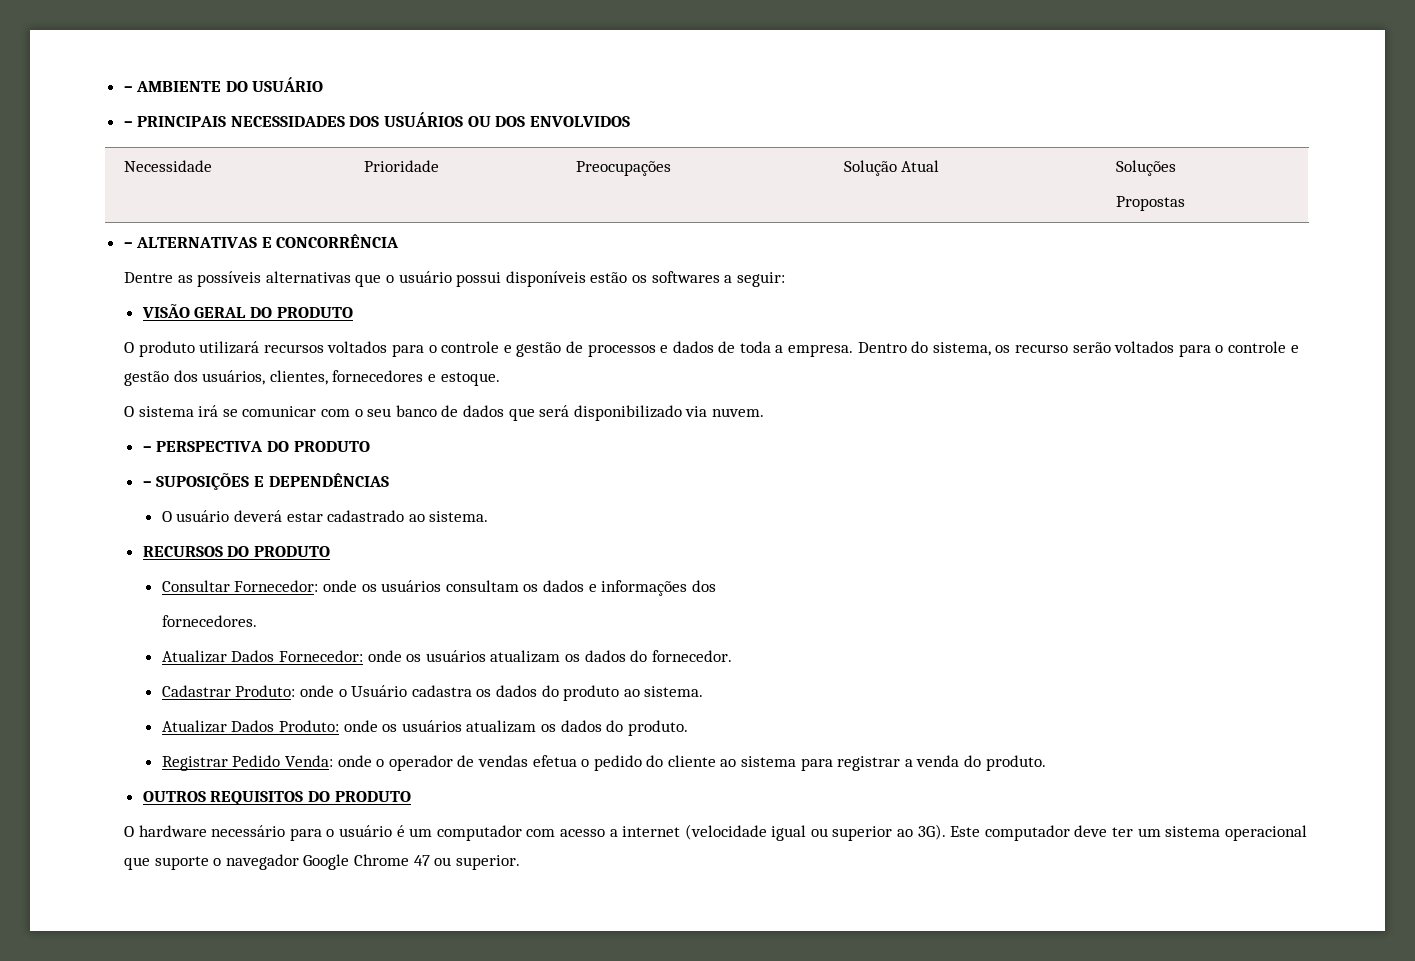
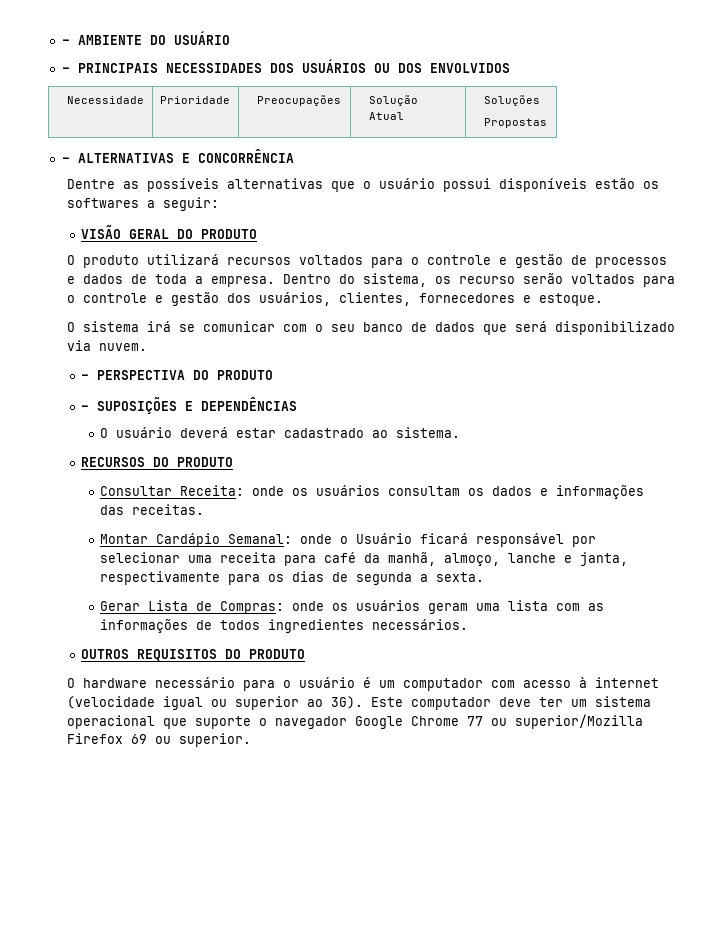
- Consultar Fornecedor: onde os usuários consultam os dados e informações dos
- fornecedores.
- Atualizar Dados Fornecedor: onde os usuários atualizam os dados do fornecedor.
- Cadastrar Produto: onde o Usuário cadastra os dados do produto ao sistema.
- Atualizar Dados Produto: onde os usuários atualizam os dados do produto.
- Registrar Pedido Venda: onde o operador de vendas efetua o pedido do cliente ao sistema para registrar a venda do produto.
+ Consultar Receita: onde os usuários consultam os dados e informações das receitas.
+ Montar Cardápio Semanal: onde o Usuário ficará responsável por selecionar uma receita para café da manhã, almoço, lanche e janta, respectivamente para os dias de segunda a sexta.
+ Gerar Lista de Compras: onde os usuários geram uma lista com as informações de todos ingredientes necessários.
- O hardware necessário para o usuário é um computador com acesso a internet (velocidade igual ou superior ao 3G).
+ O hardware necessário para o usuário é um computador com acesso à internet (velocidade igual ou superior ao 3G).
- Este computador deve ter um sistema operacional que suporte o navegador Google Chrome 47 ou superior.
+ Este computador deve ter um sistema operacional que suporte o navegador Google Chrome 77 ou superior/Mozilla Firefox 69 ou superior.

